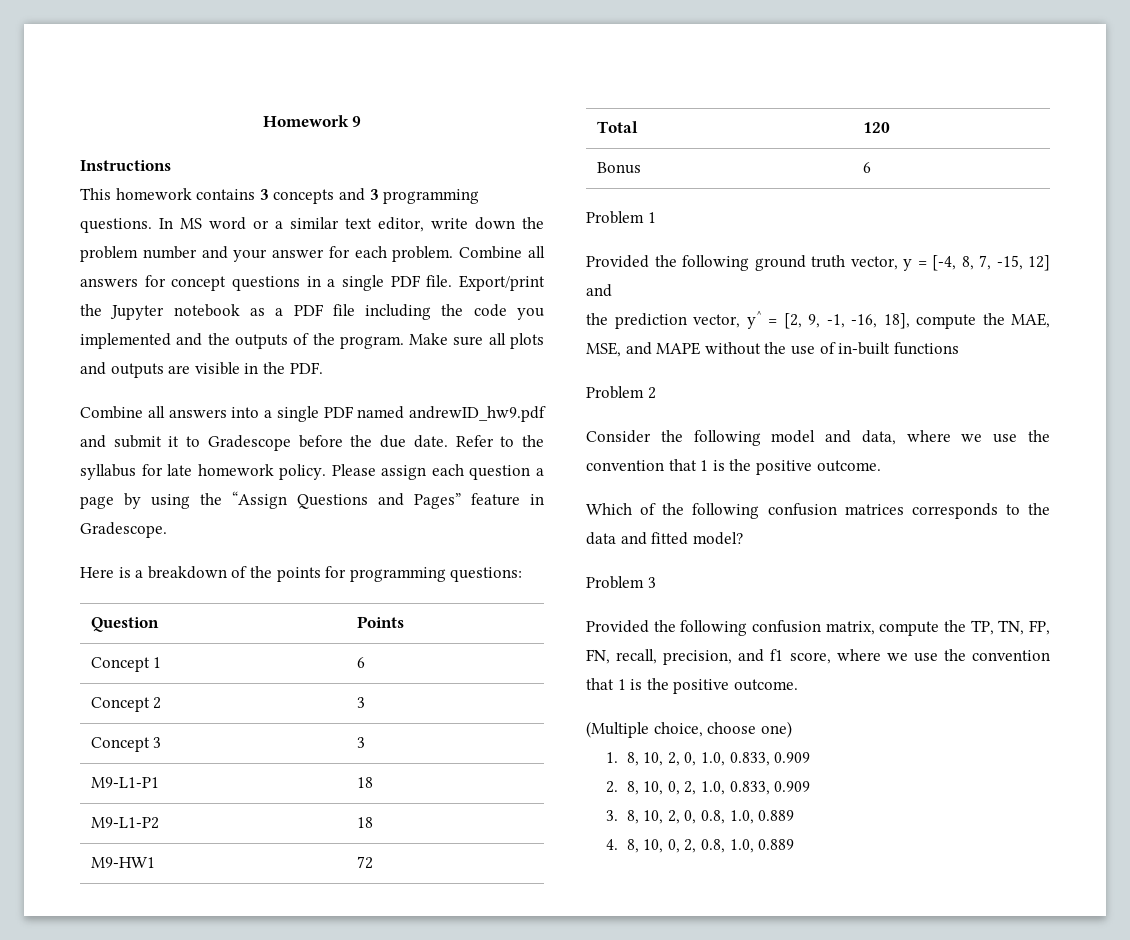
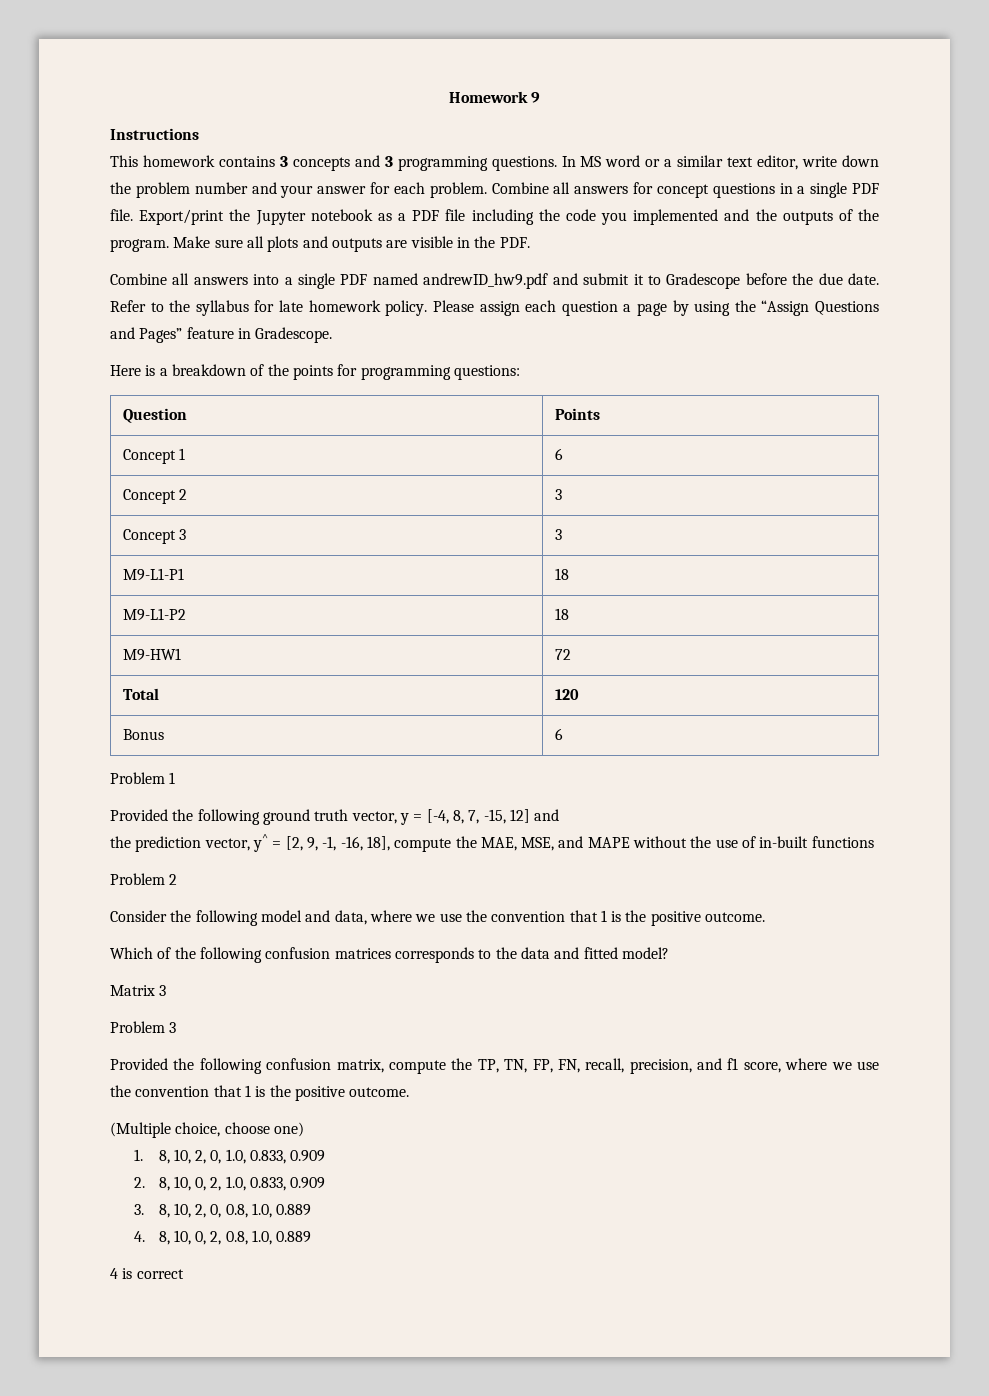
+ Matrix 3
+ 4 is correct

